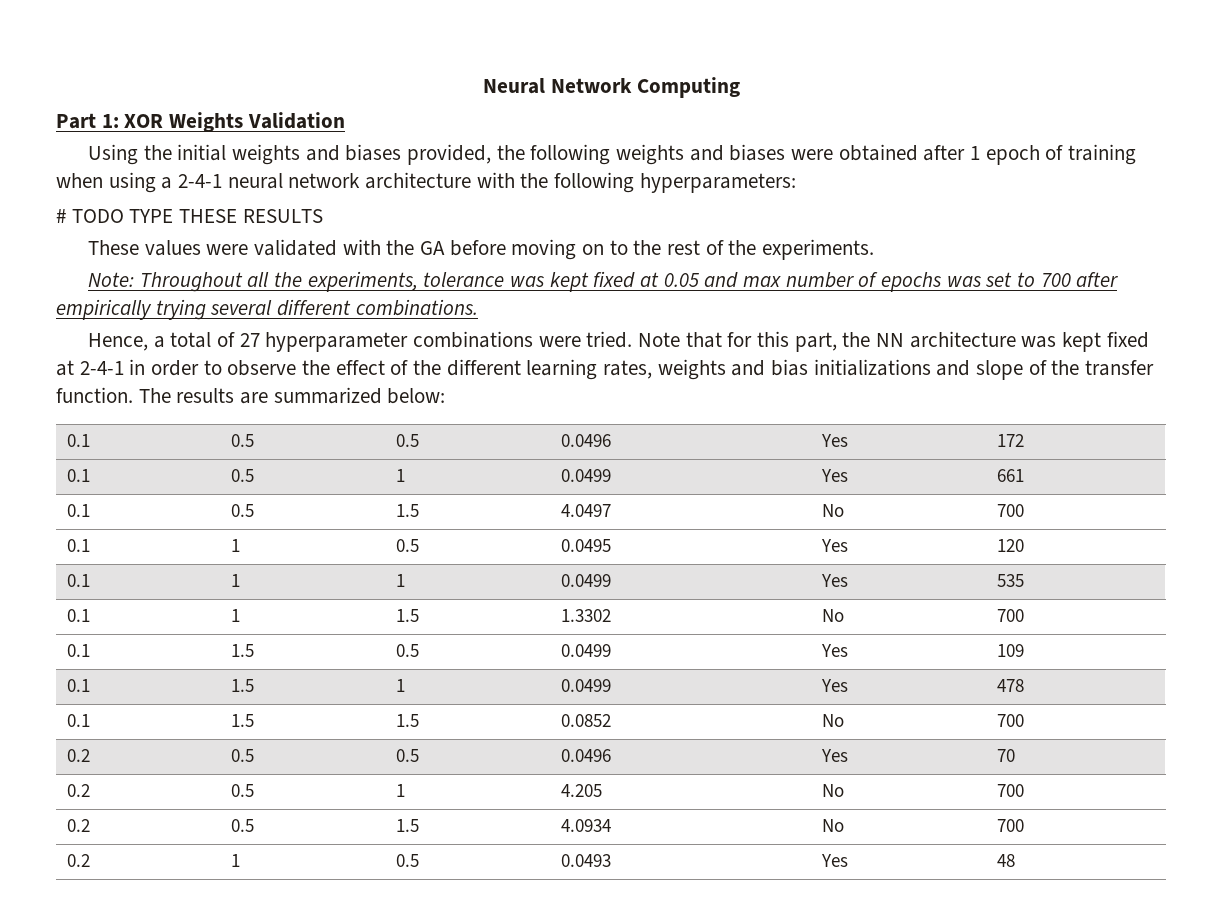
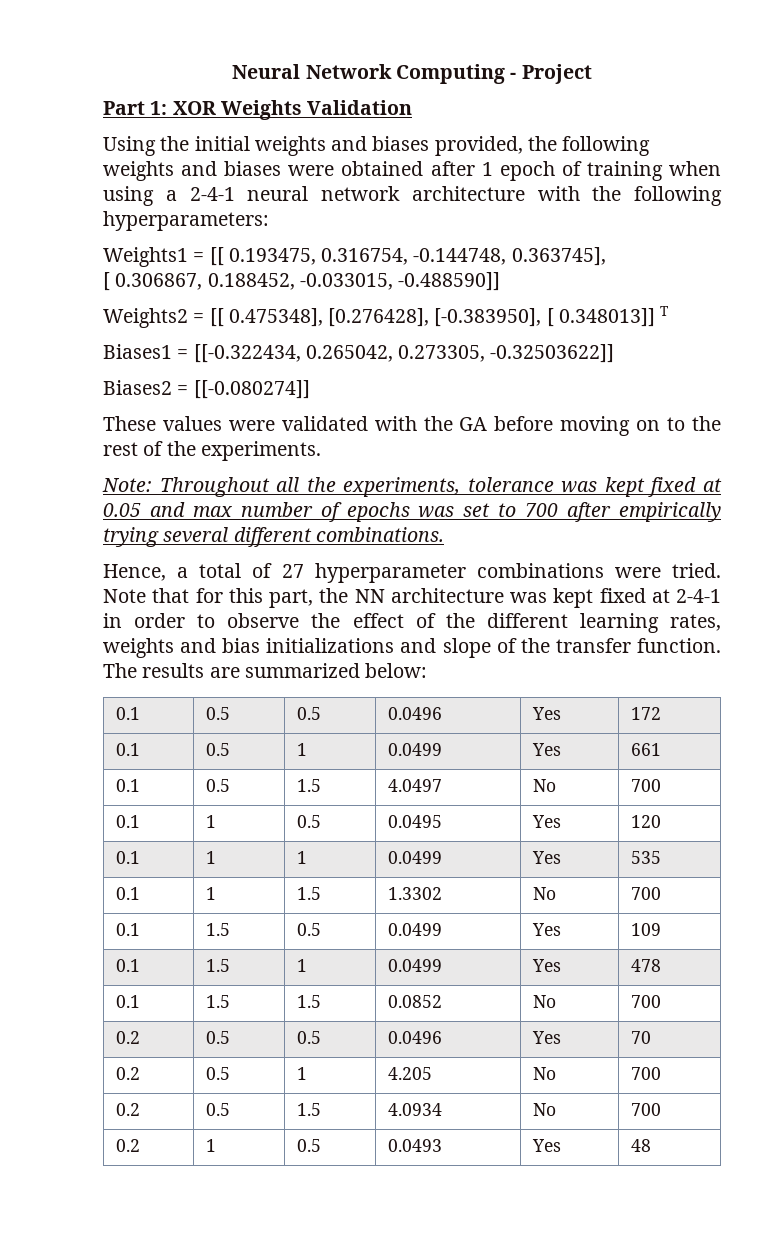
- Neural Network Computing
+ Neural Network Computing - Project
- # TODO TYPE THESE RESULTS
+ Weights1 = [[ 0.193475, 0.316754, -0.144748, 0.363745],
+ [ 0.306867, 0.188452, -0.033015, -0.488590]]
+ Weights2 = [[ 0.475348], [0.276428], [-0.383950], [ 0.348013]] T
+ Biases1 = [[-0.322434, 0.265042, 0.273305, -0.32503622]]
+ Biases2 = [[-0.080274]]

